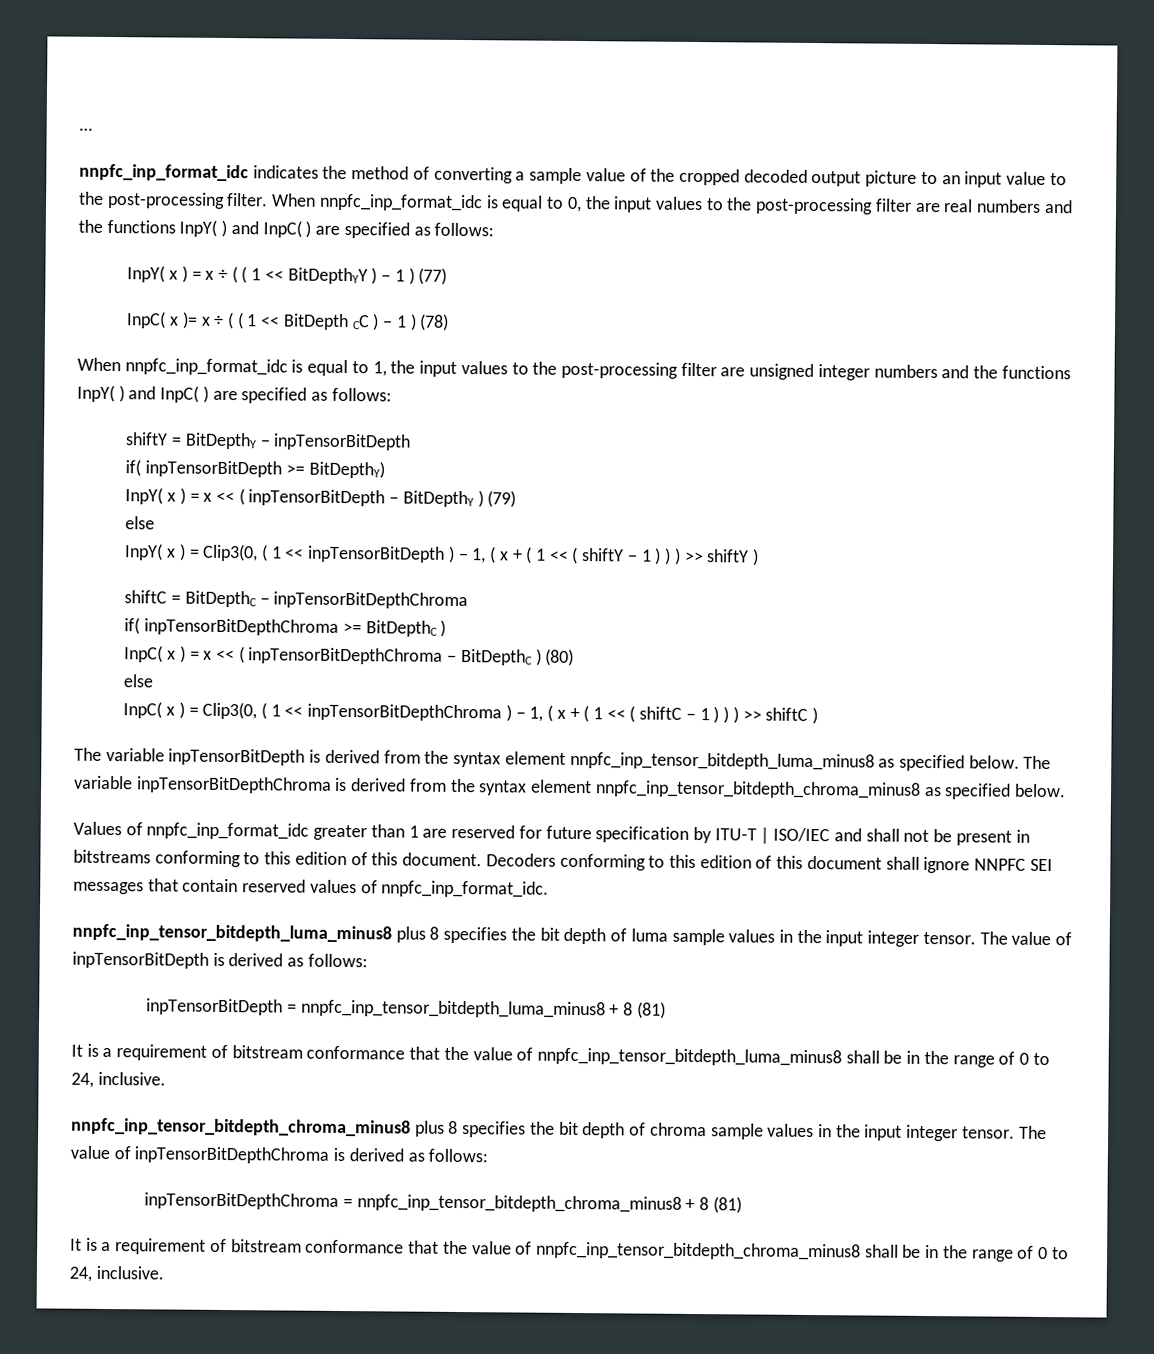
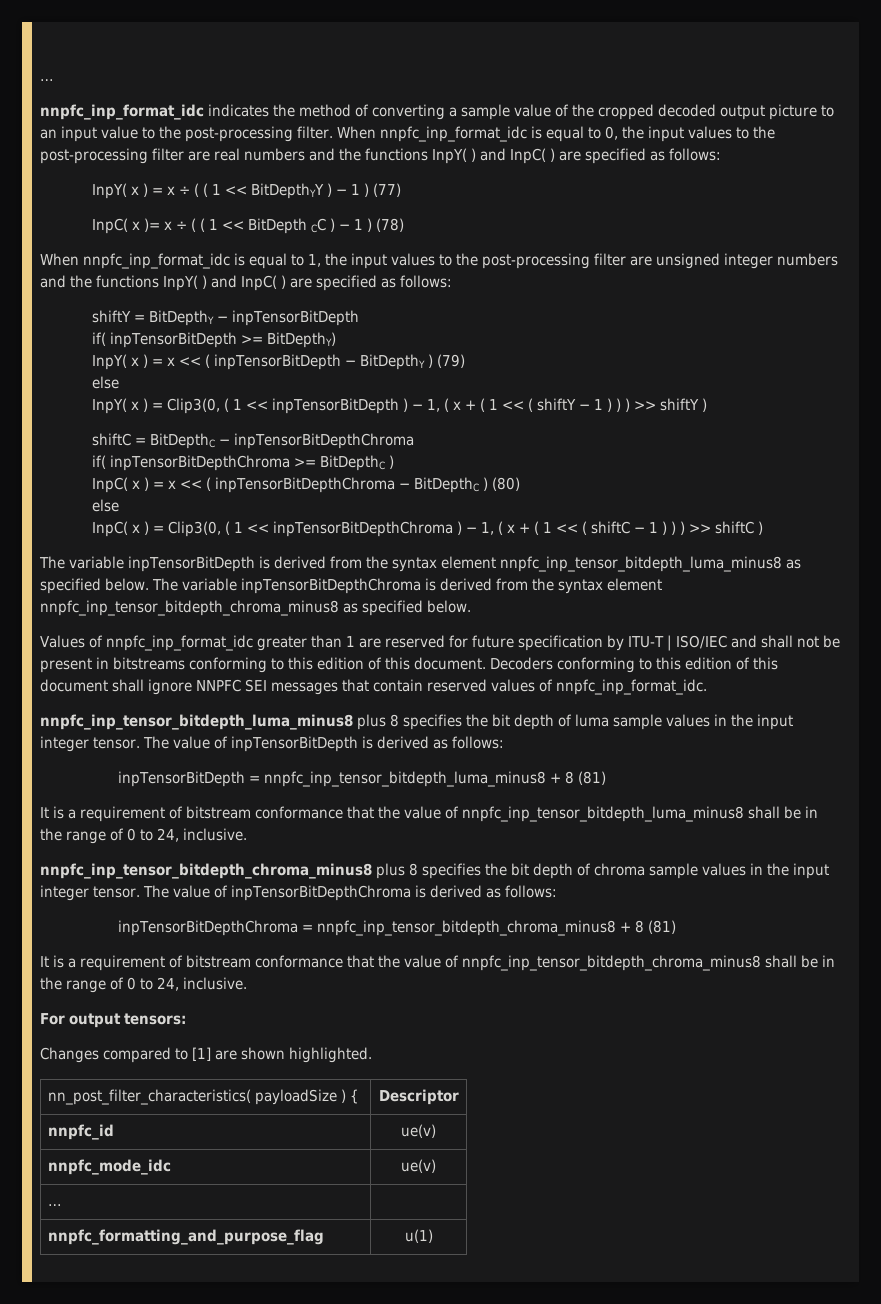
+ For output tensors:
+ Changes compared to [1] are shown highlighted.
+ nn_post_filter_characteristics( payloadSize ) { | Descriptor
+ nnpfc_id | ue(v)
+ nnpfc_mode_idc | ue(v)
+ … |
+ nnpfc_formatting_and_purpose_flag | u(1)

